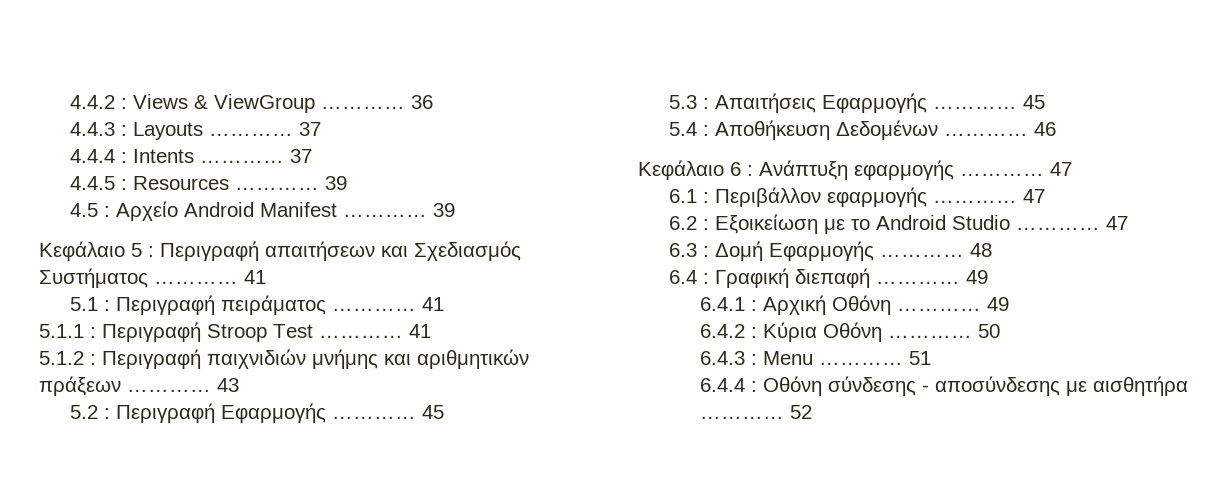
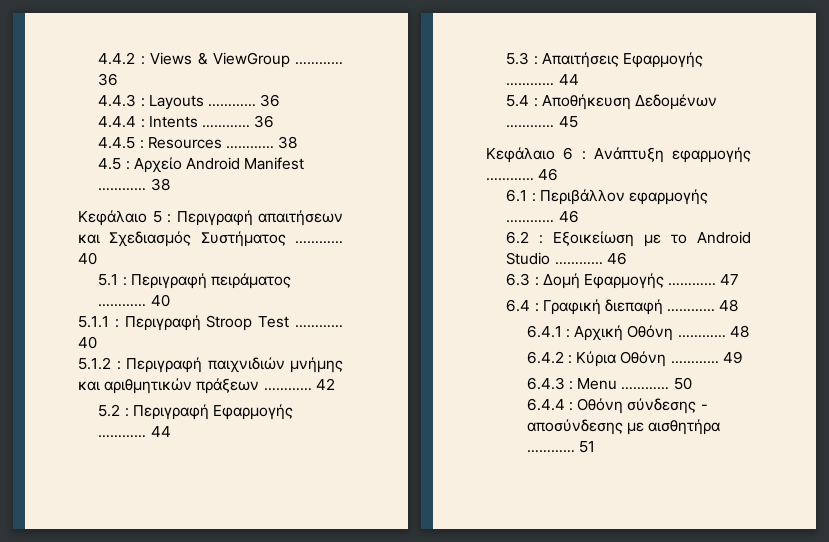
- 4.4.3 : Layouts ………… 37
+ 4.4.3 : Layouts ………… 36
- 4.4.4 : Intents ………… 37
+ 4.4.4 : Intents ………… 36
- 4.4.5 : Resources ………… 39
+ 4.4.5 : Resources ………… 38
- 4.5 : Αρχείο Android Manifest ………… 39
+ 4.5 : Αρχείο Android Manifest ………… 38
- Κεφάλαιο 5 : Περιγραφή απαιτήσεων και Σχεδιασμός Συστήματος ………… 41
+ Κεφάλαιο 5 : Περιγραφή απαιτήσεων και Σχεδιασμός Συστήματος ………… 40
- 5.1 : Περιγραφή πειράματος ………… 41
+ 5.1 : Περιγραφή πειράματος ………… 40
- 5.1.1 : Περιγραφή Stroop Test ………… 41
+ 5.1.1 : Περιγραφή Stroop Test ………… 40
- 43
+ 42
- 5.2 : Περιγραφή Εφαρμογής ………… 45
+ 5.2 : Περιγραφή Εφαρμογής ………… 44
- 5.3 : Απαιτήσεις Εφαρμογής ………… 45
+ 5.3 : Απαιτήσεις Εφαρμογής ………… 44
- 46
+ 45
- Κεφάλαιο 6 : Ανάπτυξη εφαρμογής ………… 47
+ Κεφάλαιο 6 : Ανάπτυξη εφαρμογής ………… 46
- 6.1 : Περιβάλλον εφαρμογής ………… 47
+ 6.1 : Περιβάλλον εφαρμογής ………… 46
- 6.2 : Εξοικείωση με το Android Studio ………… 47
+ 6.2 : Εξοικείωση με το Android Studio ………… 46
- 48
+ 47
- 6.4 : Γραφική διεπαφή ………… 49
+ 6.4 : Γραφική διεπαφή ………… 48
- 6.4.1 : Αρχική Οθόνη ………… 49
+ 6.4.1 : Αρχική Οθόνη ………… 48
- 50
+ 49
- 51
+ 50
- 52
+ 51

